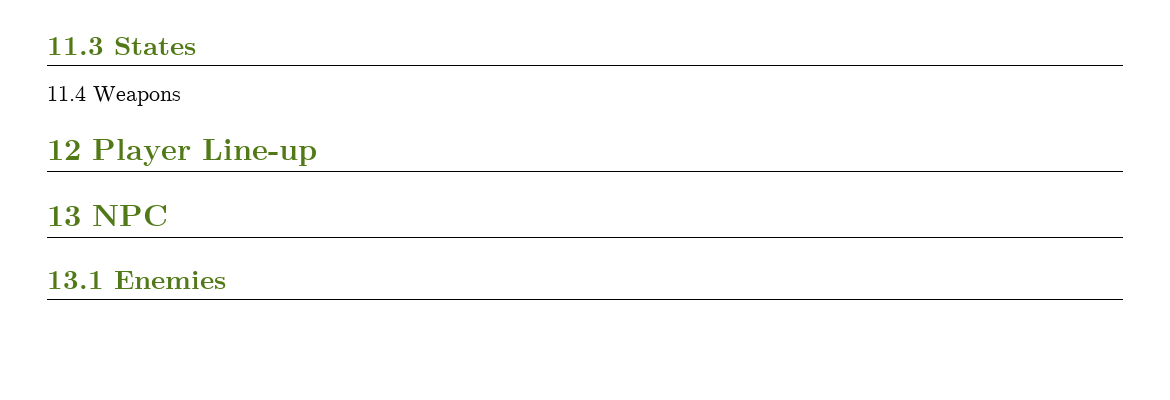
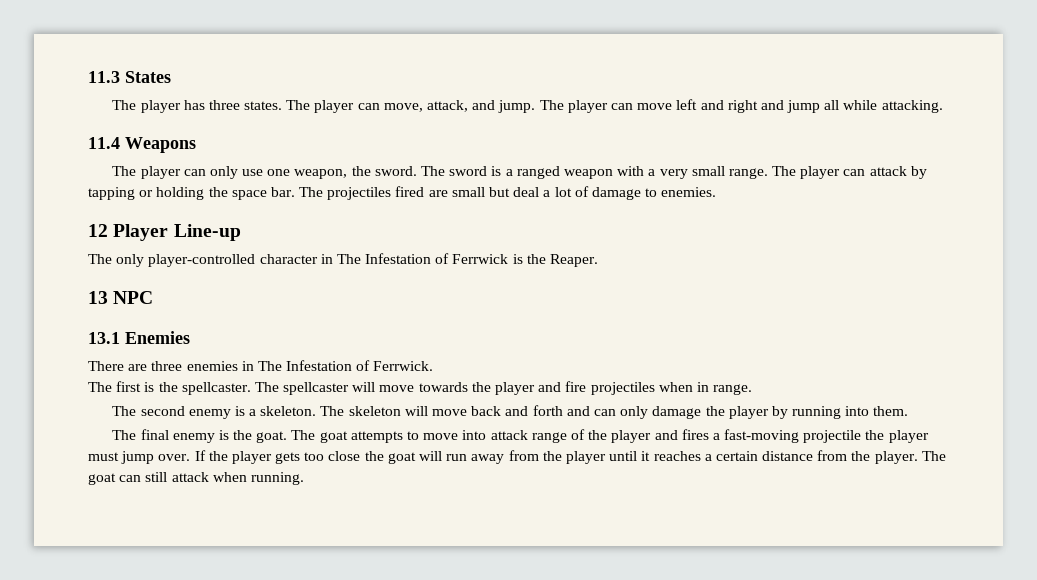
+ The player has three states. The player can move, attack, and jump. The player can move left and right and jump all while attacking.
  11.4 Weapons
+ The player can only use one weapon, the sword. The sword is a ranged weapon with a very small range. The player can attack by tapping or holding the space bar. The projectiles fired are small but deal a lot of damage to enemies.
  12 Player Line-up
+ The only player-controlled character in The Infestation of Ferrwick is the Reaper.
  13 NPC
  13.1 Enemies
+ There are three enemies in The Infestation of Ferrwick.
+ The first is the spellcaster. The spellcaster will move towards the player and fire projectiles when in range.
+ The second enemy is a skeleton. The skeleton will move back and forth and can only damage the player by running into them.
+ The final enemy is the goat. The goat attempts to move into attack range of the player and fires a fast-moving projectile the player must jump over. If the player gets too close the goat will run away from the player until it reaches a certain distance from the player. The goat can still attack when running.

